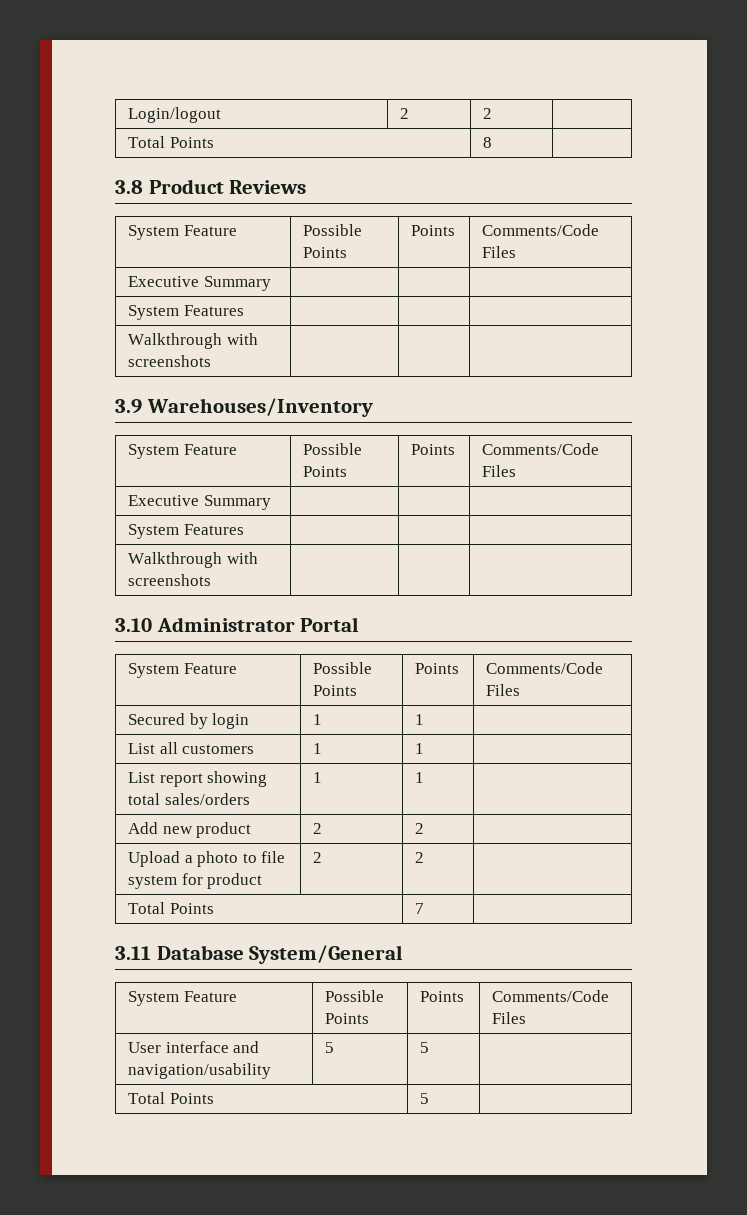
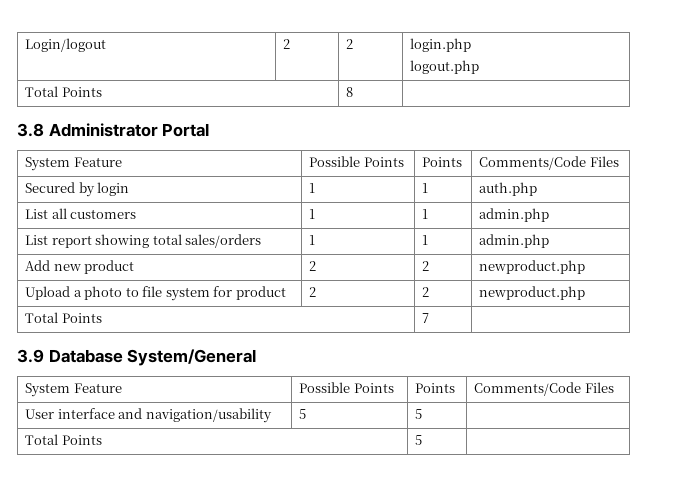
- Login/logout | 2 | 2 |
+ Login/logout | 2 | 2 | login.php
+ logout.php
- 3.8 Product Reviews
- System Feature | Possible Points | Points | Comments/Code Files
- Executive Summary | | |
- System Features | | |
- Walkthrough with screenshots | | |
- 3.9 Warehouses/Inventory
- System Feature | Possible Points | Points | Comments/Code Files
- Executive Summary | | |
- System Features | | |
- Walkthrough with screenshots | | |
- 3.10 Administrator Portal
+ 3.8 Administrator Portal
- Secured by login | 1 | 1 |
+ Secured by login | 1 | 1 | auth.php
- List all customers | 1 | 1 |
+ List all customers | 1 | 1 | admin.php
- List report showing total sales/orders | 1 | 1 |
+ List report showing total sales/orders | 1 | 1 | admin.php
- Add new product | 2 | 2 |
+ Add new product | 2 | 2 | newproduct.php
- Upload a photo to file system for product | 2 | 2 |
+ Upload a photo to file system for product | 2 | 2 | newproduct.php
- 3.11 Database System/General
+ 3.9 Database System/General

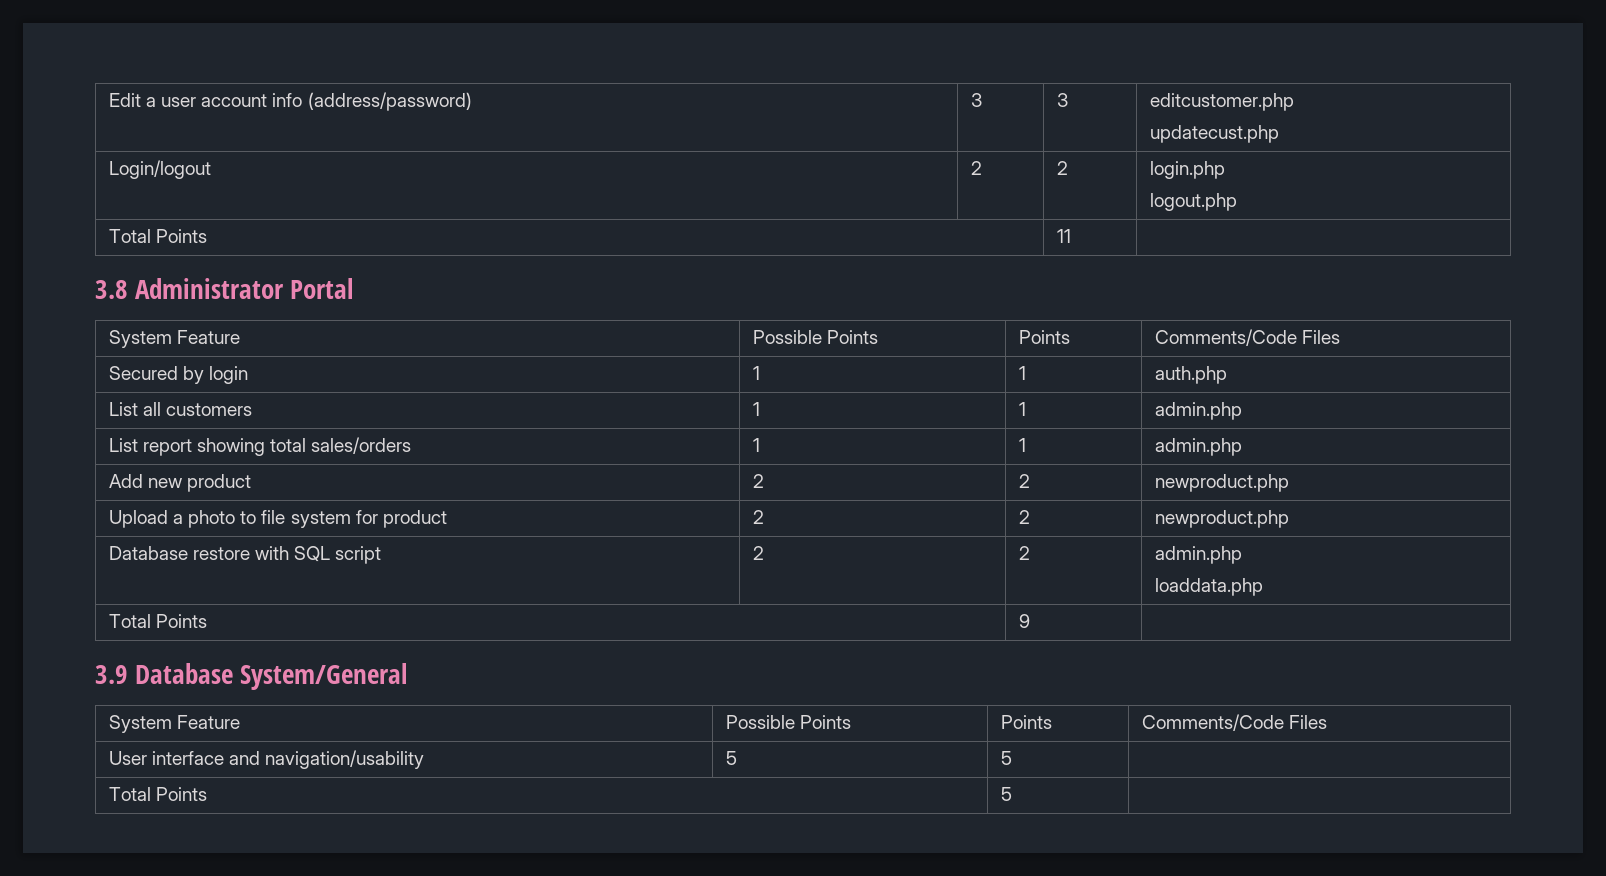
+ Edit a user account info (address/password) | 3 | 3 | editcustomer.php
+ updatecust.php
- Total Points | 8 |
+ Total Points | 11 |
- Total Points | 7 |
+ Database restore with SQL script | 2 | 2 | admin.php
+ loaddata.php
+ Total Points | 9 |

